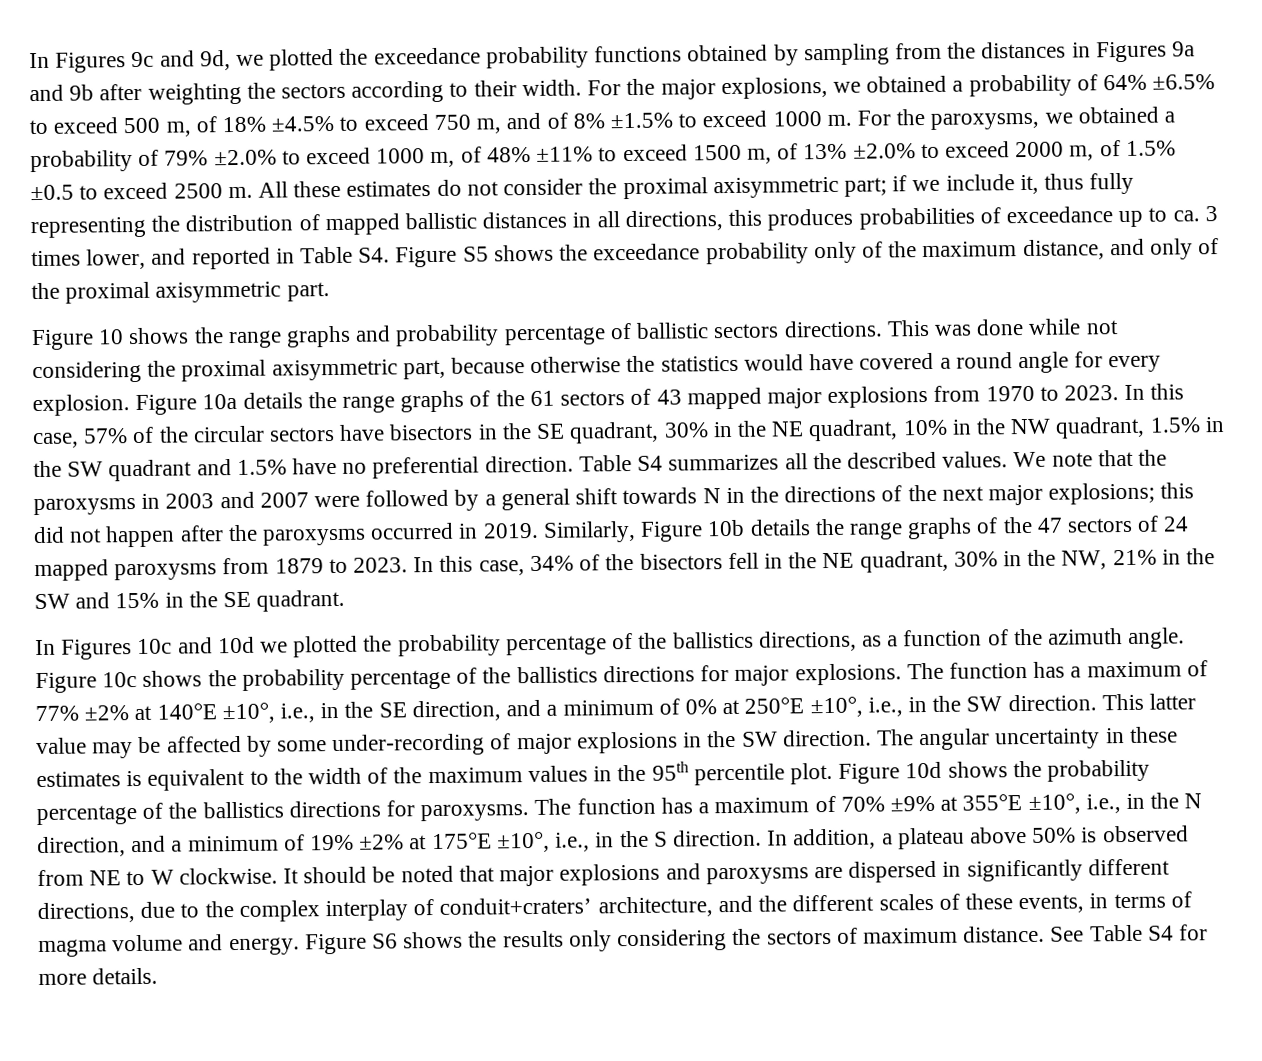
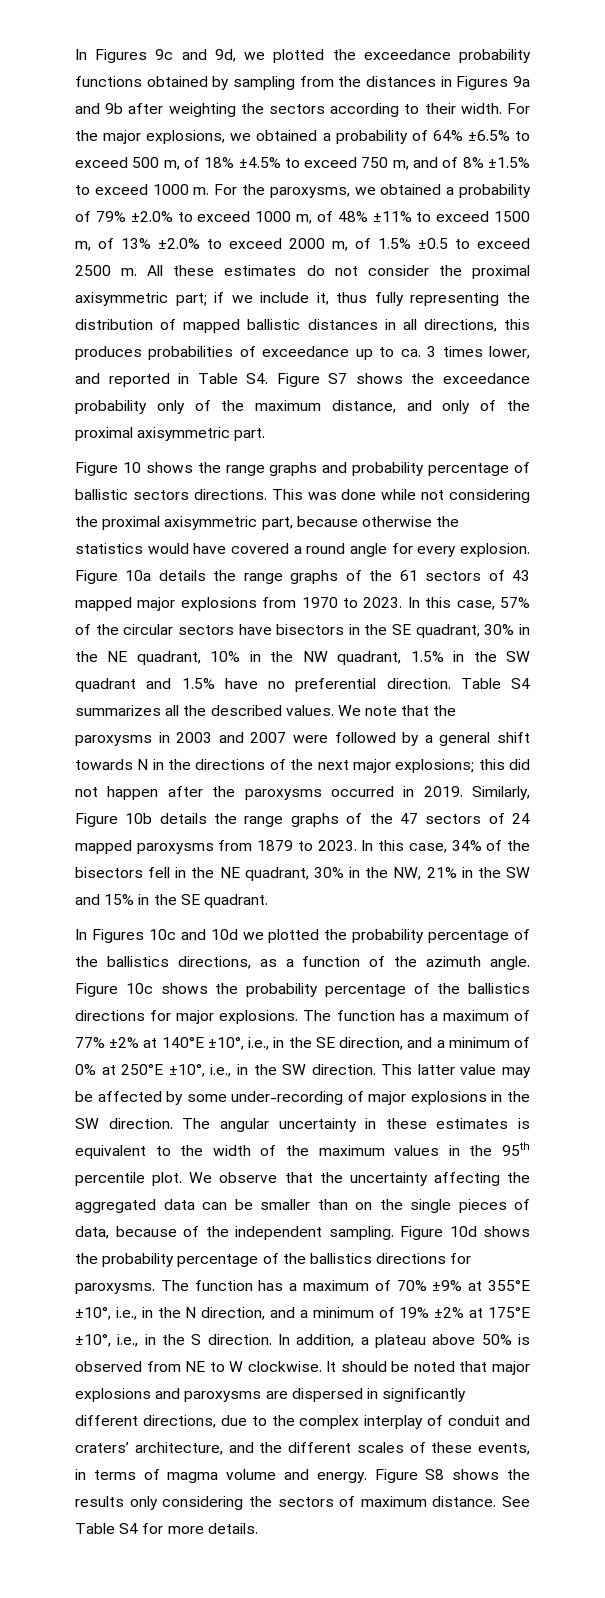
- All these estimates do not consider the proximal axisymmetric part; if we include it, thus fully representing the distribution of mapped ballistic distances in all directions, this produces probabilities of exceedance up to ca. 3 times lower, and reported in Table S4. Figure S5 shows the exceedance probability only of the maximum distance, and only of the proximal axisymmetric part.
+ All these estimates do not consider the proximal axisymmetric part; if we include it, thus fully representing the distribution of mapped ballistic distances in all directions, this produces probabilities of exceedance up to ca. 3 times lower, and reported in Table S4. Figure S7 shows the exceedance probability only of the maximum distance, and only of the proximal axisymmetric part.
+ We observe that the uncertainty affecting the aggregated data can be smaller than on the single pieces of data, because of the independent sampling.
- It should be noted that major explosions and paroxysms are dispersed in significantly different directions, due to the complex interplay of conduit+craters’ architecture, and the different scales of these events, in terms of magma volume and energy.
+ It should be noted that major explosions and paroxysms are dispersed in significantly different directions, due to the complex interplay of conduit and craters’ architecture, and the different scales of these events, in terms of magma volume and energy.
- Figure S6 shows the results only considering the sectors of maximum distance.
+ Figure S8 shows the results only considering the sectors of maximum distance.

